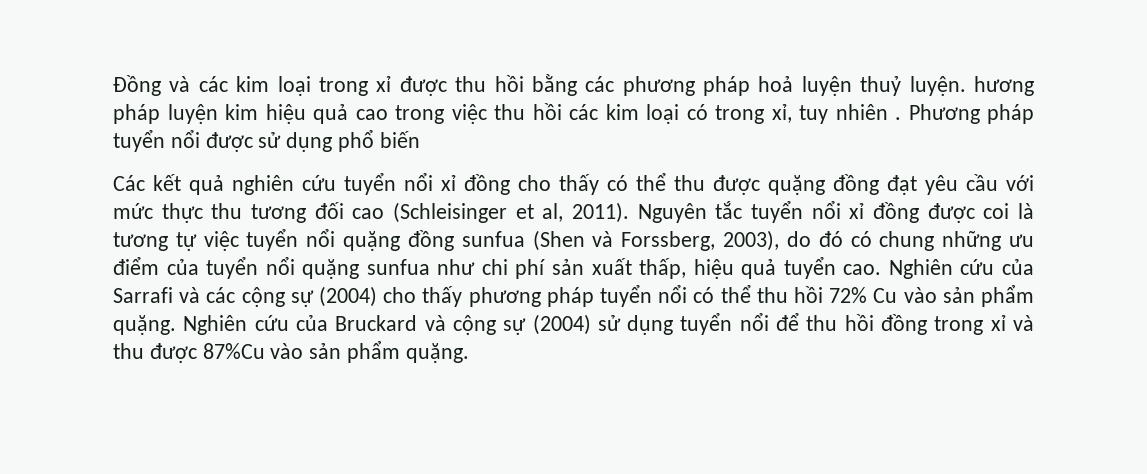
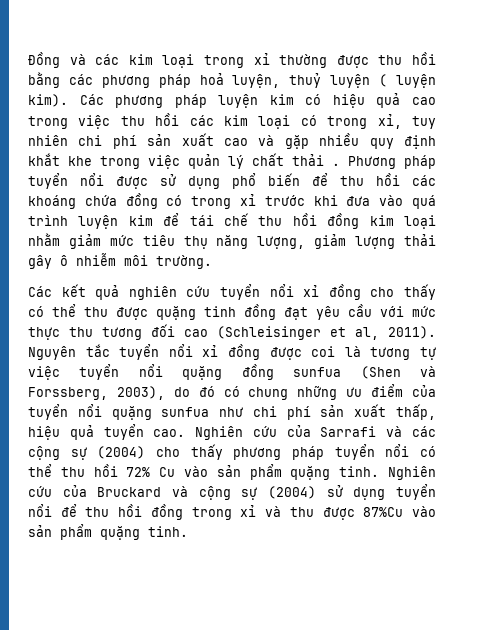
- Đồng và các kim loại trong xỉ được thu hồi bằng các phương pháp hoả luyện thuỷ luyện. hương pháp luyện kim hiệu quả cao trong việc thu hồi các kim loại có trong xỉ, tuy nhiên .
+ Đồng và các kim loại trong xỉ thường được thu hồi bằng các phương pháp hoả luyện, thuỷ luyện ( luyện kim). Các phương pháp luyện kim có hiệu quả cao trong việc thu hồi các kim loại có trong xỉ, tuy nhiên chi phí sản xuất cao và gặp nhiều quy định khắt khe trong việc quản lý chất thải .
- Phương pháp tuyển nổi được sử dụng phổ biến
+ Phương pháp tuyển nổi được sử dụng phổ biến để thu hồi các khoáng chứa đồng có trong xỉ trước khi đưa vào quá trình luyện kim để tái chế thu hồi đồng kim loại nhằm giảm mức tiêu thụ năng lượng, giảm lượng thải gây ô nhiễm môi trường.
- Các kết quả nghiên cứu tuyển nổi xỉ đồng cho thấy có thể thu được quặng đồng đạt yêu cầu với mức thực thu tương đối cao (Schleisinger et al, 2011).
+ Các kết quả nghiên cứu tuyển nổi xỉ đồng cho thấy có thể thu được quặng tinh đồng đạt yêu cầu với mức thực thu tương đối cao (Schleisinger et al, 2011).
- Nghiên cứu của Sarrafi và các cộng sự (2004) cho thấy phương pháp tuyển nổi có thể thu hồi 72% Cu vào sản phẩm quặng.
+ Nghiên cứu của Sarrafi và các cộng sự (2004) cho thấy phương pháp tuyển nổi có thể thu hồi 72% Cu vào sản phẩm quặng tinh.
- Nghiên cứu của Bruckard và cộng sự (2004) sử dụng tuyển nổi để thu hồi đồng trong xỉ và thu được 87%Cu vào sản phẩm quặng.
+ Nghiên cứu của Bruckard và cộng sự (2004) sử dụng tuyển nổi để thu hồi đồng trong xỉ và thu được 87%Cu vào sản phẩm quặng tinh.

